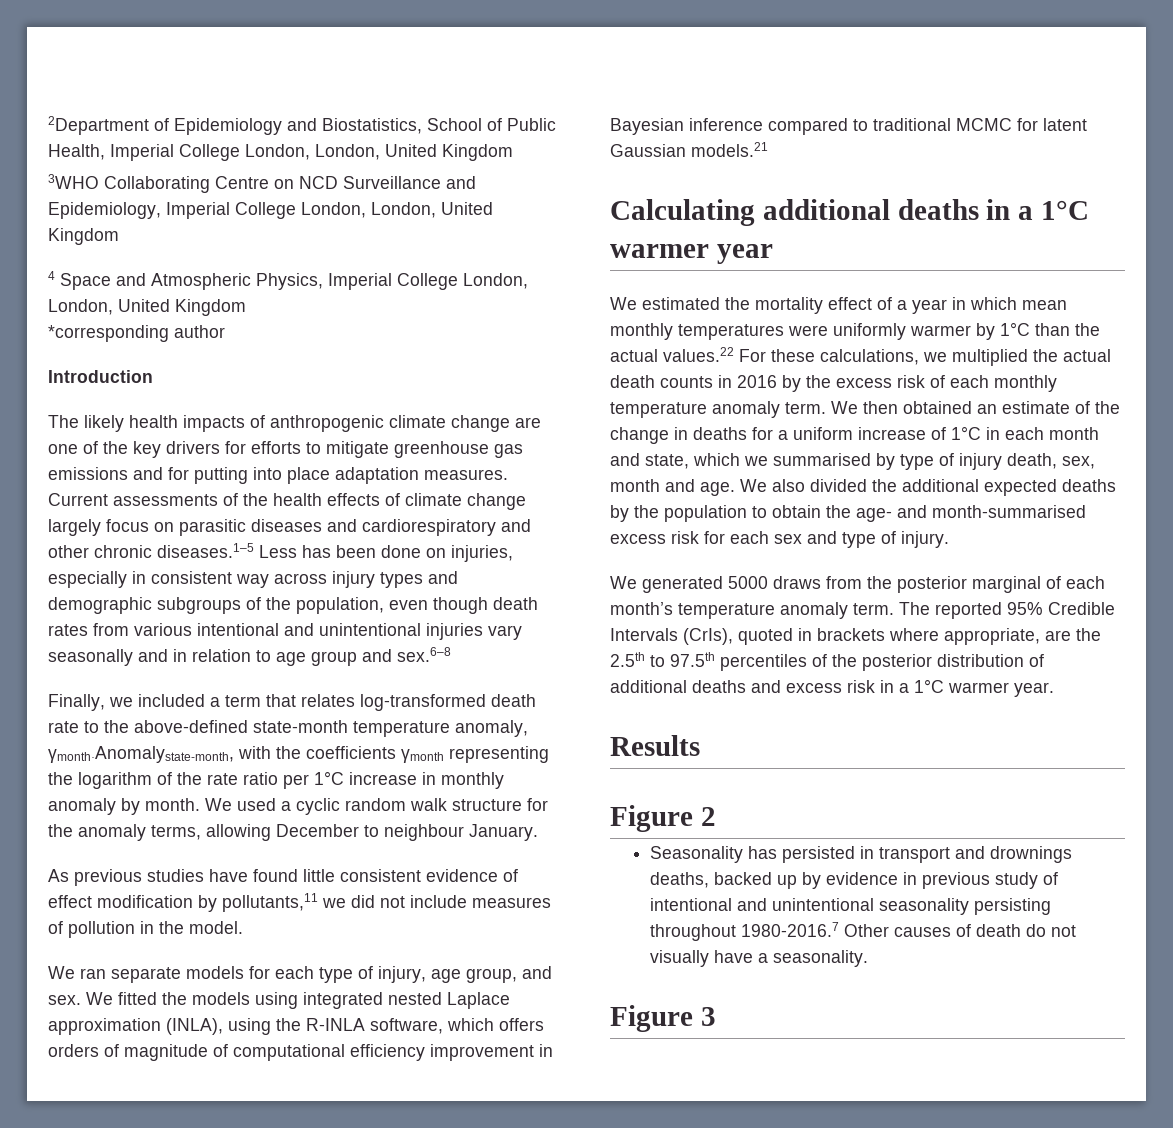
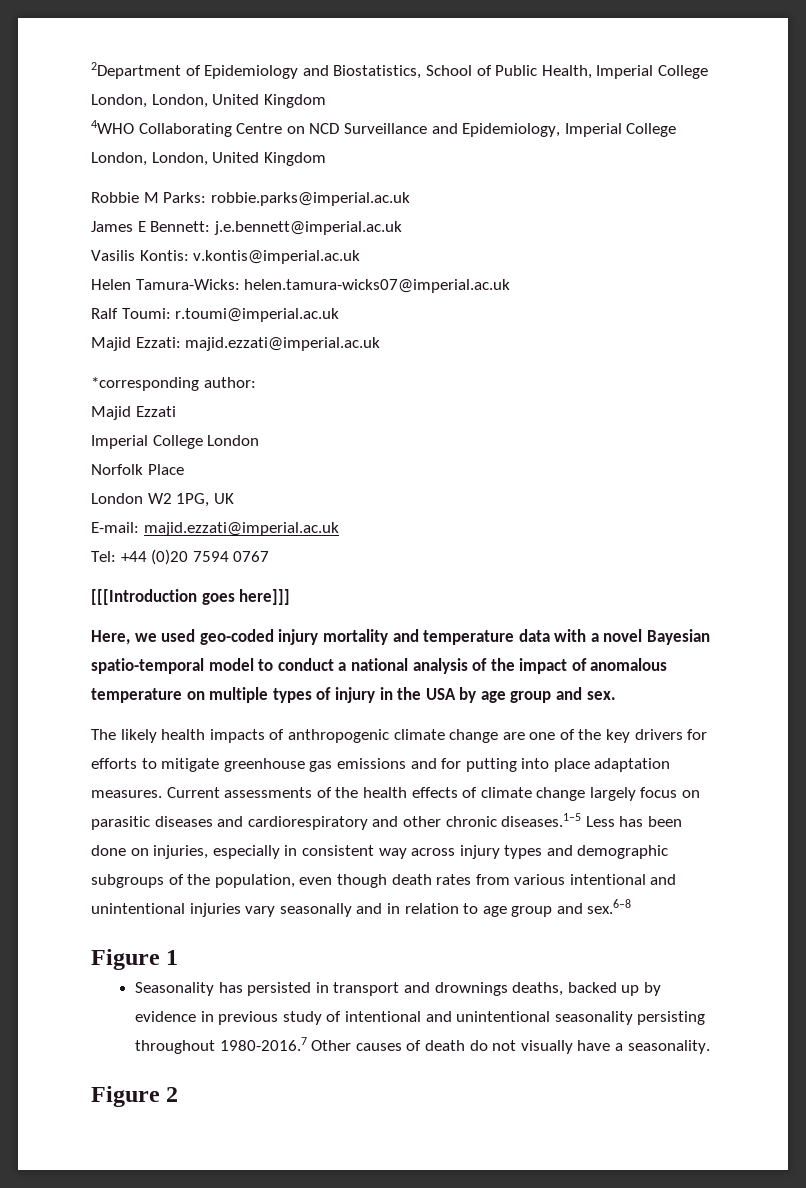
- 3WHO Collaborating Centre on NCD Surveillance and Epidemiology, Imperial College London, London, United Kingdom
+ 4WHO Collaborating Centre on NCD Surveillance and Epidemiology, Imperial College London, London, United Kingdom
- 4 Space and Atmospheric Physics, Imperial College London, London, United Kingdom
- *corresponding author
- Introduction
+ Robbie M Parks: robbie.parks@imperial.ac.uk
+ James E Bennett: j.e.bennett@imperial.ac.uk
+ Vasilis Kontis: v.kontis@imperial.ac.uk
+ Helen Tamura-Wicks: helen.tamura-wicks07@imperial.ac.uk
+ Ralf Toumi: r.toumi@imperial.ac.uk
+ Majid Ezzati: majid.ezzati@imperial.ac.uk
+ *corresponding author:
+ Majid Ezzati
+ Imperial College London
+ Norfolk Place
+ London W2 1PG, UK
+ E-mail: majid.ezzati@imperial.ac.uk
+ Tel: +44 (0)20 7594 0767
+ [[[Introduction goes here]]]
+ Here, we used geo-coded injury mortality and temperature data with a novel Bayesian spatio-temporal model to conduct a national analysis of the impact of anomalous temperature on multiple types of injury in the USA by age group and sex.
- Finally, we included a term that relates log-transformed death rate to the above-defined state-month temperature anomaly, γmonth·Anomalystate-month, with the coefficients γmonth representing the logarithm of the rate ratio per 1°C increase in monthly anomaly by month. We used a cyclic random walk structure for the anomaly terms, allowing December to neighbour January.
- As previous studies have found little consistent evidence of effect modification by pollutants,11 we did not include measures of pollution in the model.
- We ran separate models for each type of injury, age group, and sex. We fitted the models using integrated nested Laplace approximation (INLA), using the R-INLA software, which offers orders of magnitude of computational efficiency improvement in Bayesian inference compared to traditional MCMC for latent Gaussian models.21
- Calculating additional deaths in a 1°C warmer year
- We estimated the mortality effect of a year in which mean monthly temperatures were uniformly warmer by 1°C than the actual values.22 For these calculations, we multiplied the actual death counts in 2016 by the excess risk of each monthly temperature anomaly term. We then obtained an estimate of the change in deaths for a uniform increase of 1°C in each month and state, which we summarised by type of injury death, sex, month and age. We also divided the additional expected deaths by the population to obtain the age- and month-summarised excess risk for each sex and type of injury.
- We generated 5000 draws from the posterior marginal of each month’s temperature anomaly term. The reported 95% Credible Intervals (CrIs), quoted in brackets where appropriate, are the 2.5th to 97.5th percentiles of the posterior distribution of additional deaths and excess risk in a 1°C warmer year.
- Results
- Figure 2
+ Figure 1
- Figure 3
+ Figure 2

